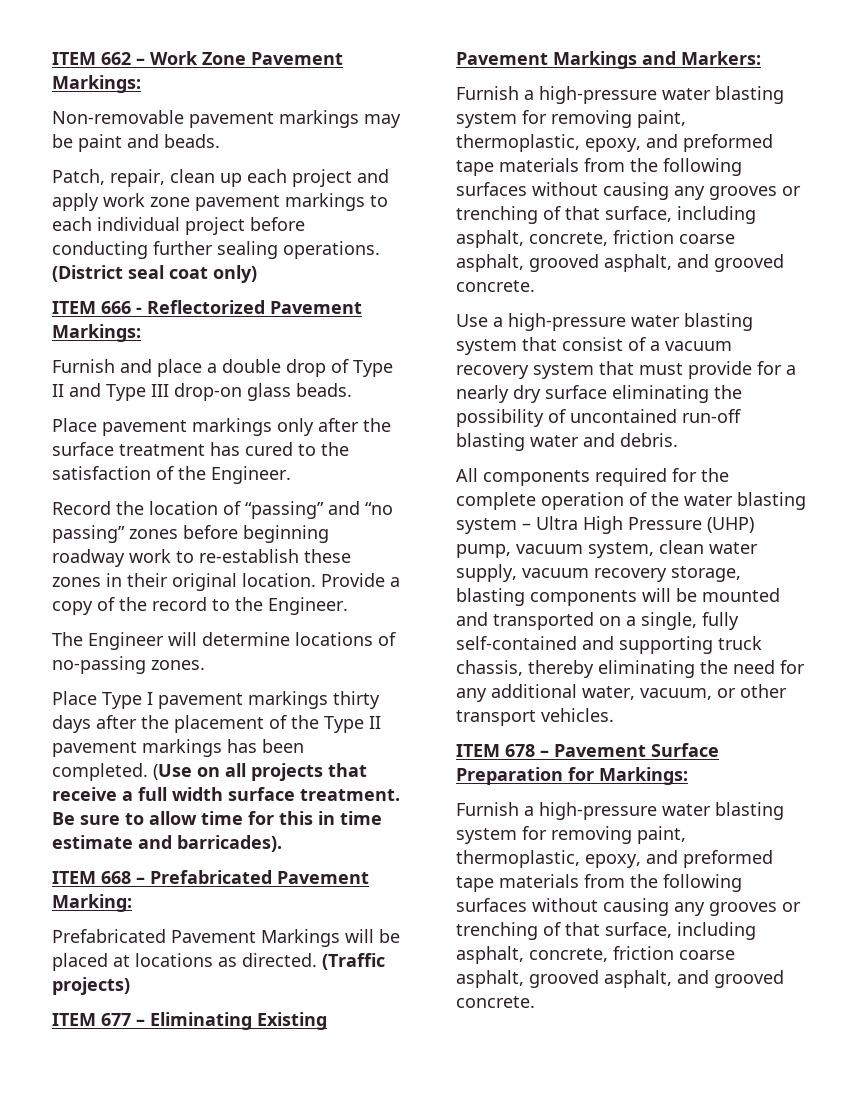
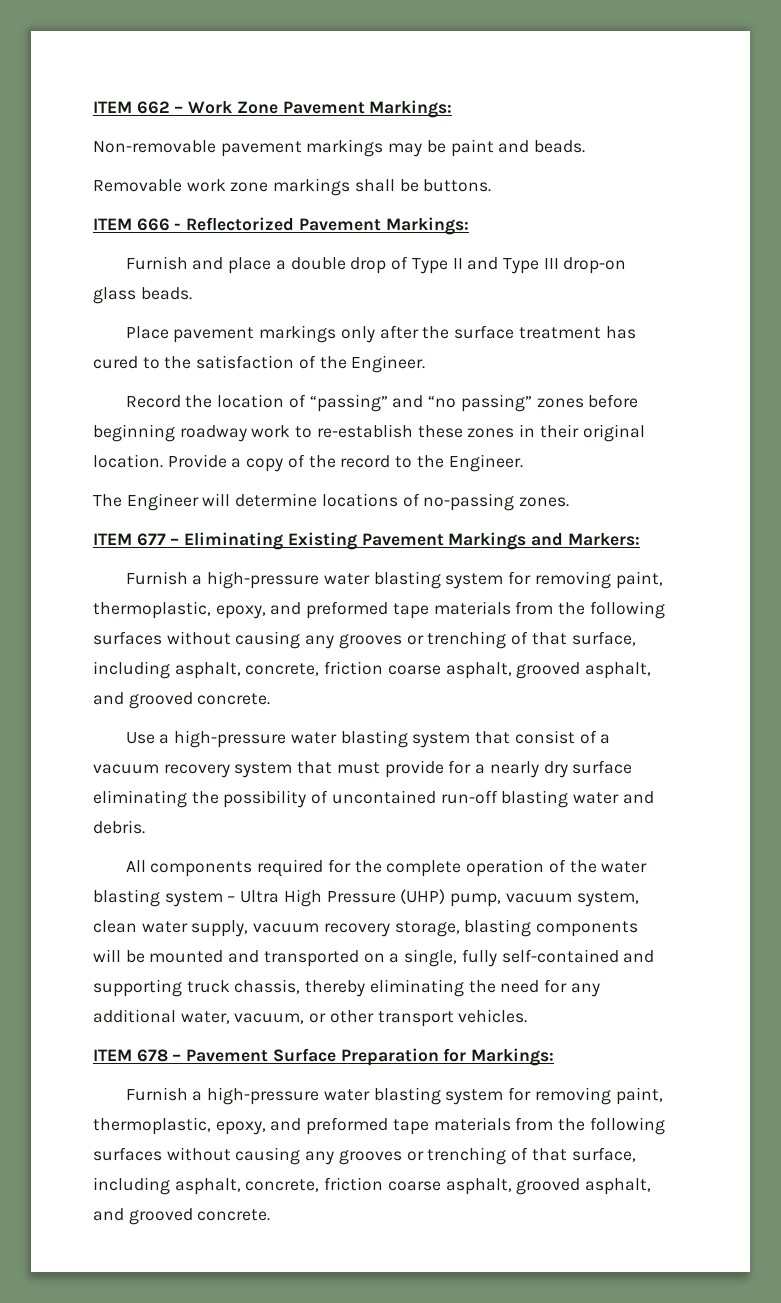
- Patch, repair, clean up each project and apply work zone pavement markings to each individual project before conducting further sealing operations. (District seal coat only)
+ Removable work zone markings shall be buttons.
- Place Type I pavement markings thirty days after the placement of the Type II pavement markings has been completed. (Use on all projects that receive a full width surface treatment. Be sure to allow time for this in time estimate and barricades).
- ITEM 668 – Prefabricated Pavement Marking:
- Prefabricated Pavement Markings will be placed at locations as directed. (Traffic projects)

